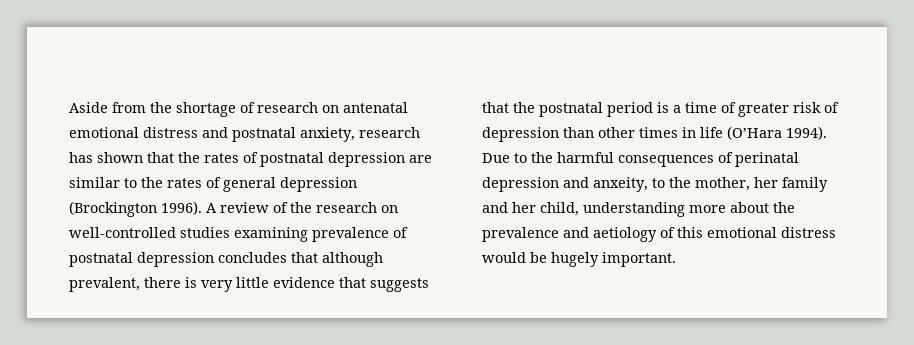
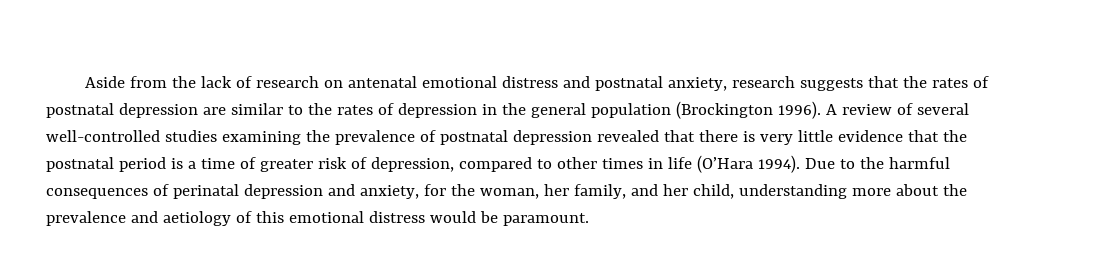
- Aside from the shortage of research on antenatal emotional distress and postnatal anxiety, research has shown that the rates of postnatal depression are similar to the rates of general depression (Brockington 1996).
+ Aside from the lack of research on antenatal emotional distress and postnatal anxiety, research suggests that the rates of postnatal depression are similar to the rates of depression in the general population (Brockington 1996).
- A review of the research on well-controlled studies examining prevalence of postnatal depression concludes that although prevalent, there is very little evidence that suggests that the postnatal period is a time of greater risk of depression than other times in life (O’Hara 1994).
+ A review of several well-controlled studies examining the prevalence of postnatal depression revealed that there is very little evidence that the postnatal period is a time of greater risk of depression, compared to other times in life (O’Hara 1994).
- Due to the harmful consequences of perinatal depression and anxeity, to the mother, her family and her child, understanding more about the prevalence and aetiology of this emotional distress would be hugely important.
+ Due to the harmful consequences of perinatal depression and anxiety, for the woman, her family, and her child, understanding more about the prevalence and aetiology of this emotional distress would be paramount.

